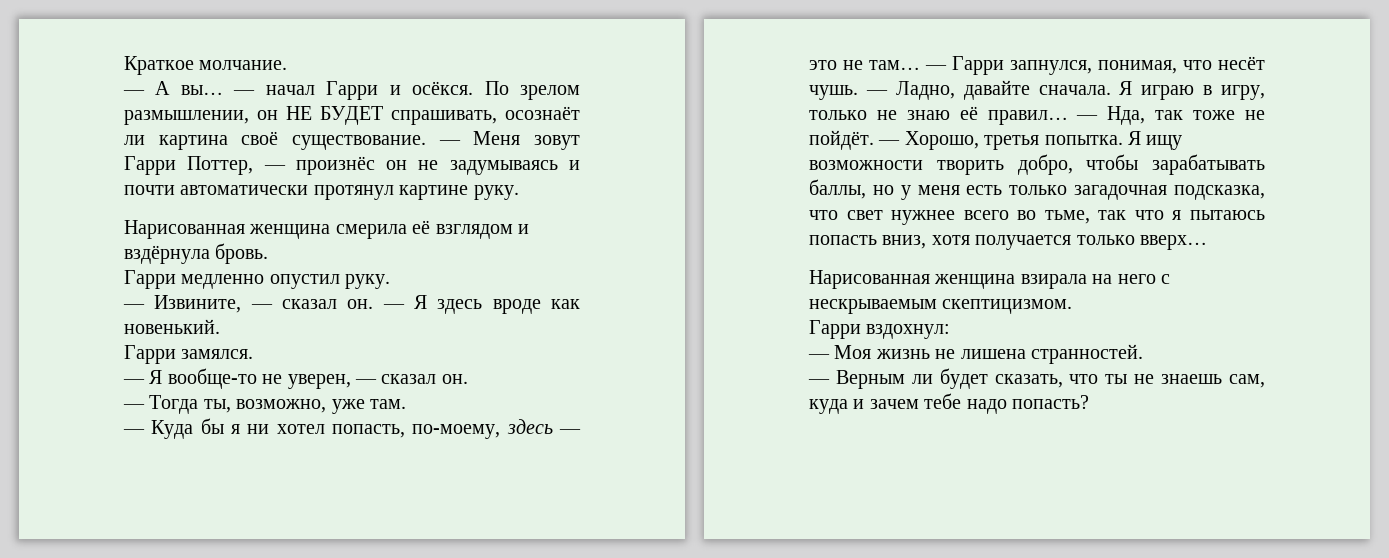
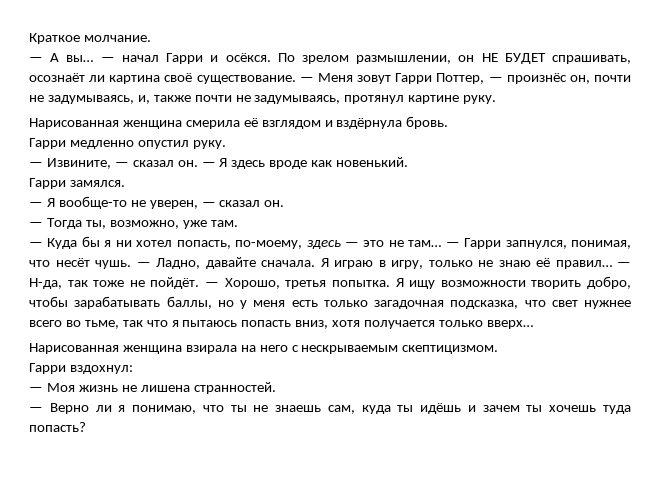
- — Меня зовут Гарри Поттер, — произнёс он не задумываясь и почти автоматически протянул картине руку.
+ — Меня зовут Гарри Поттер, — произнёс он, почти не задумываясь, и, также почти не задумываясь, протянул картине руку.
- — Нда, так тоже не пойдёт.
+ — Н-да, так тоже не пойдёт.
- — Верным ли будет сказать, что ты не знаешь сам, куда и зачем тебе надо попасть?
+ — Верно ли я понимаю, что ты не знаешь сам, куда ты идёшь и зачем ты хочешь туда попасть?

